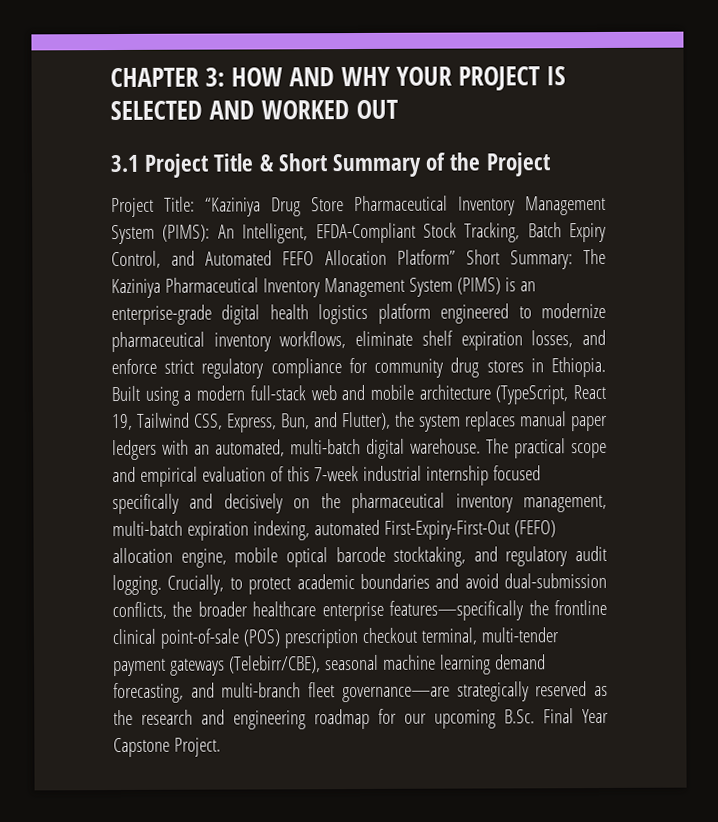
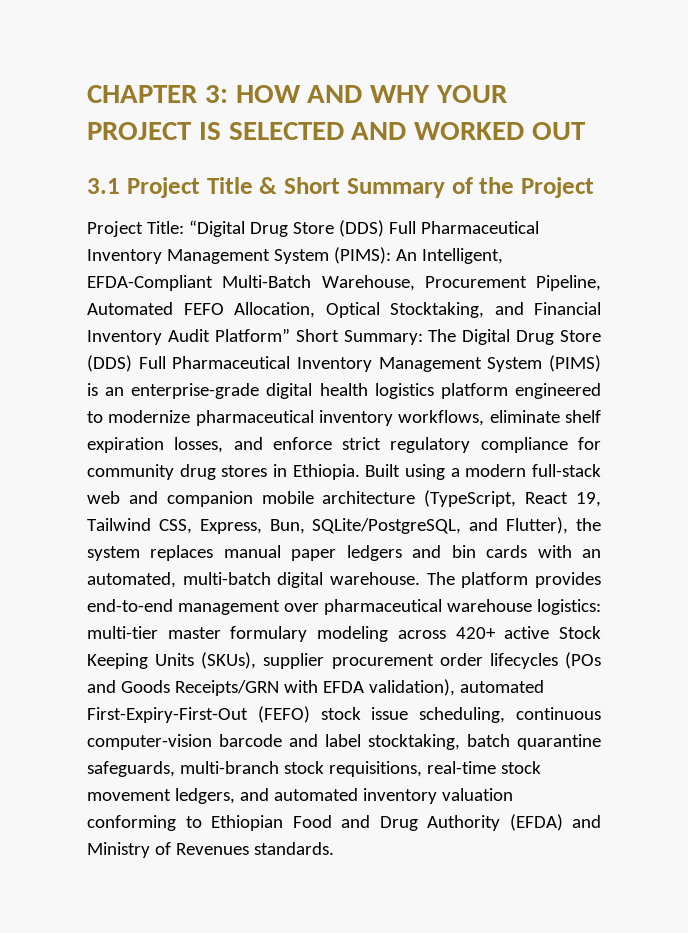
- Project Title: “Kaziniya Drug Store Pharmaceutical Inventory Management System (PIMS): An Intelligent, EFDA-Compliant Stock Tracking, Batch Expiry Control, and Automated FEFO Allocation Platform” Short Summary: The Kaziniya Pharmaceutical Inventory Management System (PIMS) is an enterprise-grade digital health logistics platform engineered to modernize pharmaceutical inventory workflows, eliminate shelf expiration losses, and enforce strict regulatory compliance for community drug stores in Ethiopia.
+ Project Title: “Digital Drug Store (DDS) Full Pharmaceutical Inventory Management System (PIMS): An Intelligent, EFDA-Compliant Multi-Batch Warehouse, Procurement Pipeline, Automated FEFO Allocation, Optical Stocktaking, and Financial Inventory Audit Platform” Short Summary: The Digital Drug Store (DDS) Full Pharmaceutical Inventory Management System (PIMS) is an enterprise-grade digital health logistics platform engineered to modernize pharmaceutical inventory workflows, eliminate shelf expiration losses, and enforce strict regulatory compliance for community drug stores in Ethiopia.
- Built using a modern full-stack web and mobile architecture (TypeScript, React 19, Tailwind CSS, Express, Bun, and Flutter), the system replaces manual paper ledgers with an automated, multi-batch digital warehouse.
+ Built using a modern full-stack web and companion mobile architecture (TypeScript, React 19, Tailwind CSS, Express, Bun, SQLite/PostgreSQL, and Flutter), the system replaces manual paper ledgers and bin cards with an automated, multi-batch digital warehouse.
- The practical scope and empirical evaluation of this 7-week industrial internship focused specifically and decisively on the pharmaceutical inventory management, multi-batch expiration indexing, automated First-Expiry-First-Out (FEFO) allocation engine, mobile optical barcode stocktaking, and regulatory audit logging. Crucially, to protect academic boundaries and avoid dual-submission conflicts, the broader healthcare enterprise features—specifically the frontline clinical point-of-sale (POS) prescription checkout terminal, multi-tender payment gateways (Telebirr/CBE), seasonal machine learning demand forecasting, and multi-branch fleet governance—are strategically reserved as the research and engineering roadmap for our upcoming B.Sc. Final Year Capstone Project.
+ The platform provides end-to-end management over pharmaceutical warehouse logistics: multi-tier master formulary modeling across 420+ active Stock Keeping Units (SKUs), supplier procurement order lifecycles (POs and Goods Receipts/GRN with EFDA validation), automated First-Expiry-First-Out (FEFO) stock issue scheduling, continuous computer-vision barcode and label stocktaking, batch quarantine safeguards, multi-branch stock requisitions, real-time stock movement ledgers, and automated inventory valuation conforming to Ethiopian Food and Drug Authority (EFDA) and Ministry of Revenues standards.

